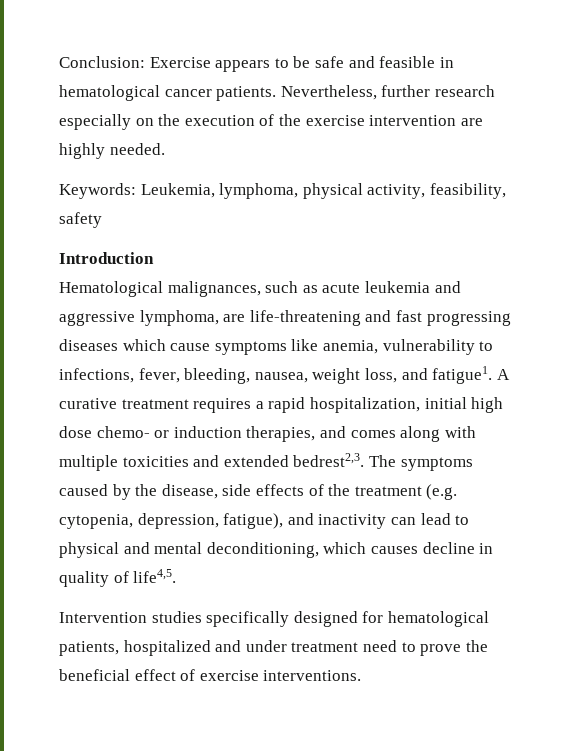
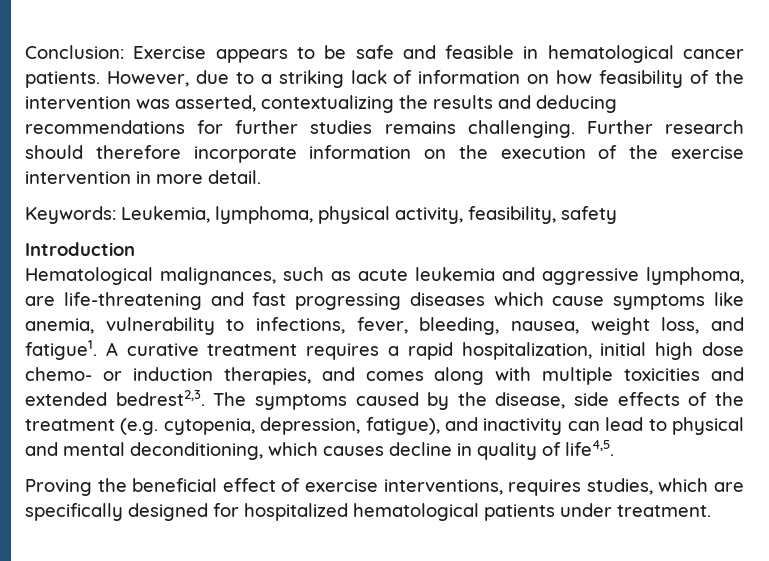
- Nevertheless, further research especially on the execution of the exercise intervention are highly needed.
+ However, due to a striking lack of information on how feasibility of the intervention was asserted, contextualizing the results and deducing recommendations for further studies remains challenging. Further research should therefore incorporate information on the execution of the exercise intervention in more detail.
- Intervention studies specifically designed for hematological patients, hospitalized and under treatment need to prove the beneficial effect of exercise interventions.
+ Proving the beneficial effect of exercise interventions, requires studies, which are specifically designed for hospitalized hematological patients under treatment.

